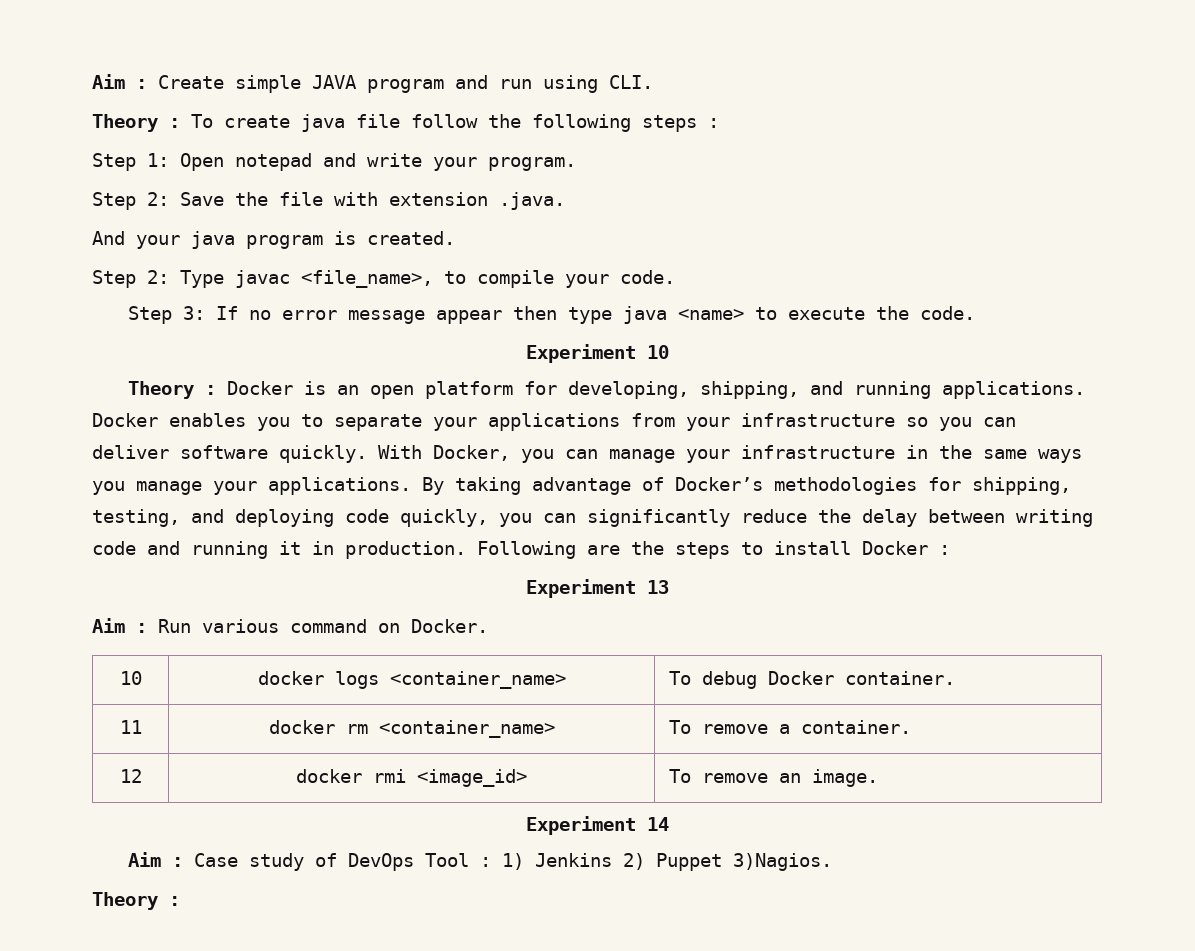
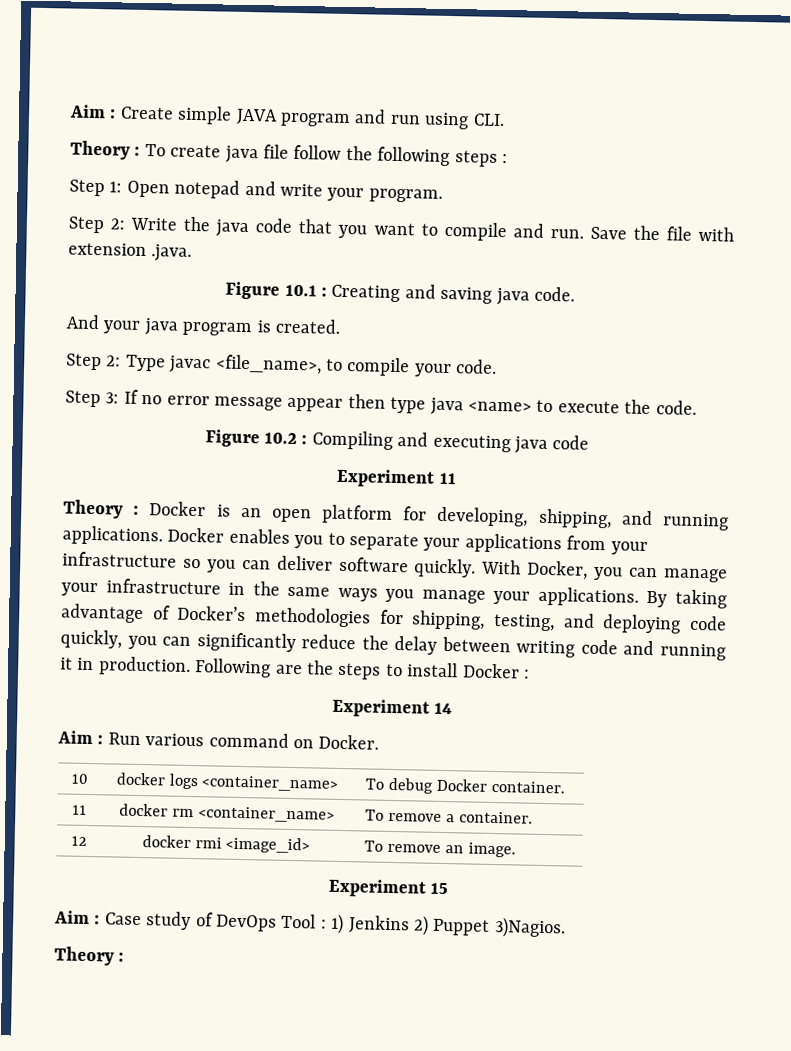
- Step 2: Save the file with extension .java.
+ Step 2: Write the java code that you want to compile and run. Save the file with extension .java.
+ Figure 10.1 : Creating and saving java code.
- Experiment 10
+ Figure 10.2 : Compiling and executing java code
+ Experiment 11
- Experiment 13
+ Experiment 14
- Experiment 14
+ Experiment 15

